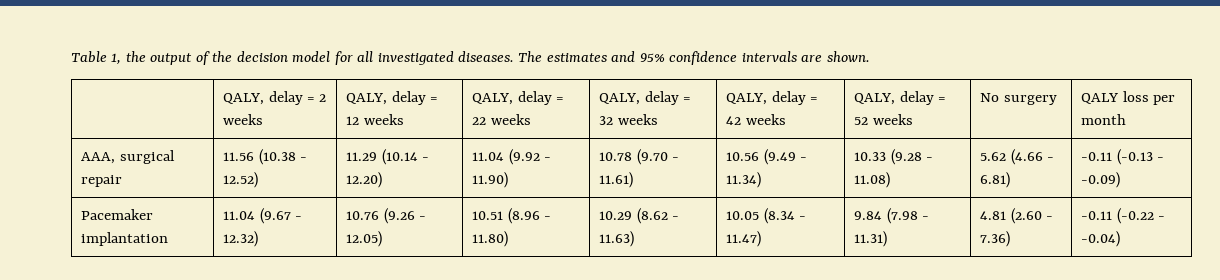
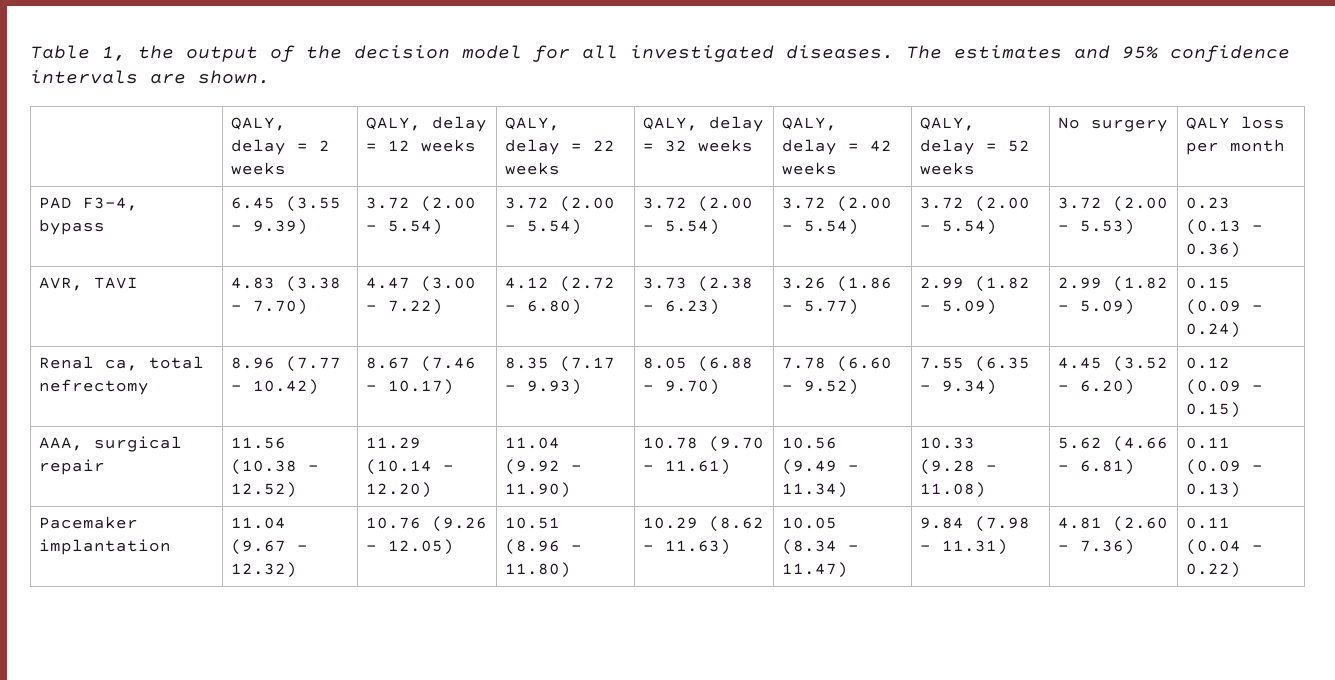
+ PAD F3-4, bypass | 6.45 (3.55 - 9.39) | 3.72 (2.00 - 5.54) | 3.72 (2.00 - 5.54) | 3.72 (2.00 - 5.54) | 3.72 (2.00 - 5.54) | 3.72 (2.00 - 5.54) | 3.72 (2.00 - 5.53) | 0.23 (0.13 - 0.36)
+ AVR, TAVI | 4.83 (3.38 - 7.70) | 4.47 (3.00 - 7.22) | 4.12 (2.72 - 6.80) | 3.73 (2.38 - 6.23) | 3.26 (1.86 - 5.77) | 2.99 (1.82 - 5.09) | 2.99 (1.82 - 5.09) | 0.15 (0.09 - 0.24)
+ Renal ca, total nefrectomy | 8.96 (7.77 - 10.42) | 8.67 (7.46 - 10.17) | 8.35 (7.17 - 9.93) | 8.05 (6.88 - 9.70) | 7.78 (6.60 - 9.52) | 7.55 (6.35 - 9.34) | 4.45 (3.52 - 6.20) | 0.12 (0.09 - 0.15)
- AAA, surgical repair | 11.56 (10.38 - 12.52) | 11.29 (10.14 - 12.20) | 11.04 (9.92 - 11.90) | 10.78 (9.70 - 11.61) | 10.56 (9.49 - 11.34) | 10.33 (9.28 - 11.08) | 5.62 (4.66 - 6.81) | -0.11 (-0.13 - -0.09)
+ AAA, surgical repair | 11.56 (10.38 - 12.52) | 11.29 (10.14 - 12.20) | 11.04 (9.92 - 11.90) | 10.78 (9.70 - 11.61) | 10.56 (9.49 - 11.34) | 10.33 (9.28 - 11.08) | 5.62 (4.66 - 6.81) | 0.11 (0.09 - 0.13)
- Pacemaker implantation | 11.04 (9.67 - 12.32) | 10.76 (9.26 - 12.05) | 10.51 (8.96 - 11.80) | 10.29 (8.62 - 11.63) | 10.05 (8.34 - 11.47) | 9.84 (7.98 - 11.31) | 4.81 (2.60 - 7.36) | -0.11 (-0.22 - -0.04)
+ Pacemaker implantation | 11.04 (9.67 - 12.32) | 10.76 (9.26 - 12.05) | 10.51 (8.96 - 11.80) | 10.29 (8.62 - 11.63) | 10.05 (8.34 - 11.47) | 9.84 (7.98 - 11.31) | 4.81 (2.60 - 7.36) | 0.11 (0.04 - 0.22)

